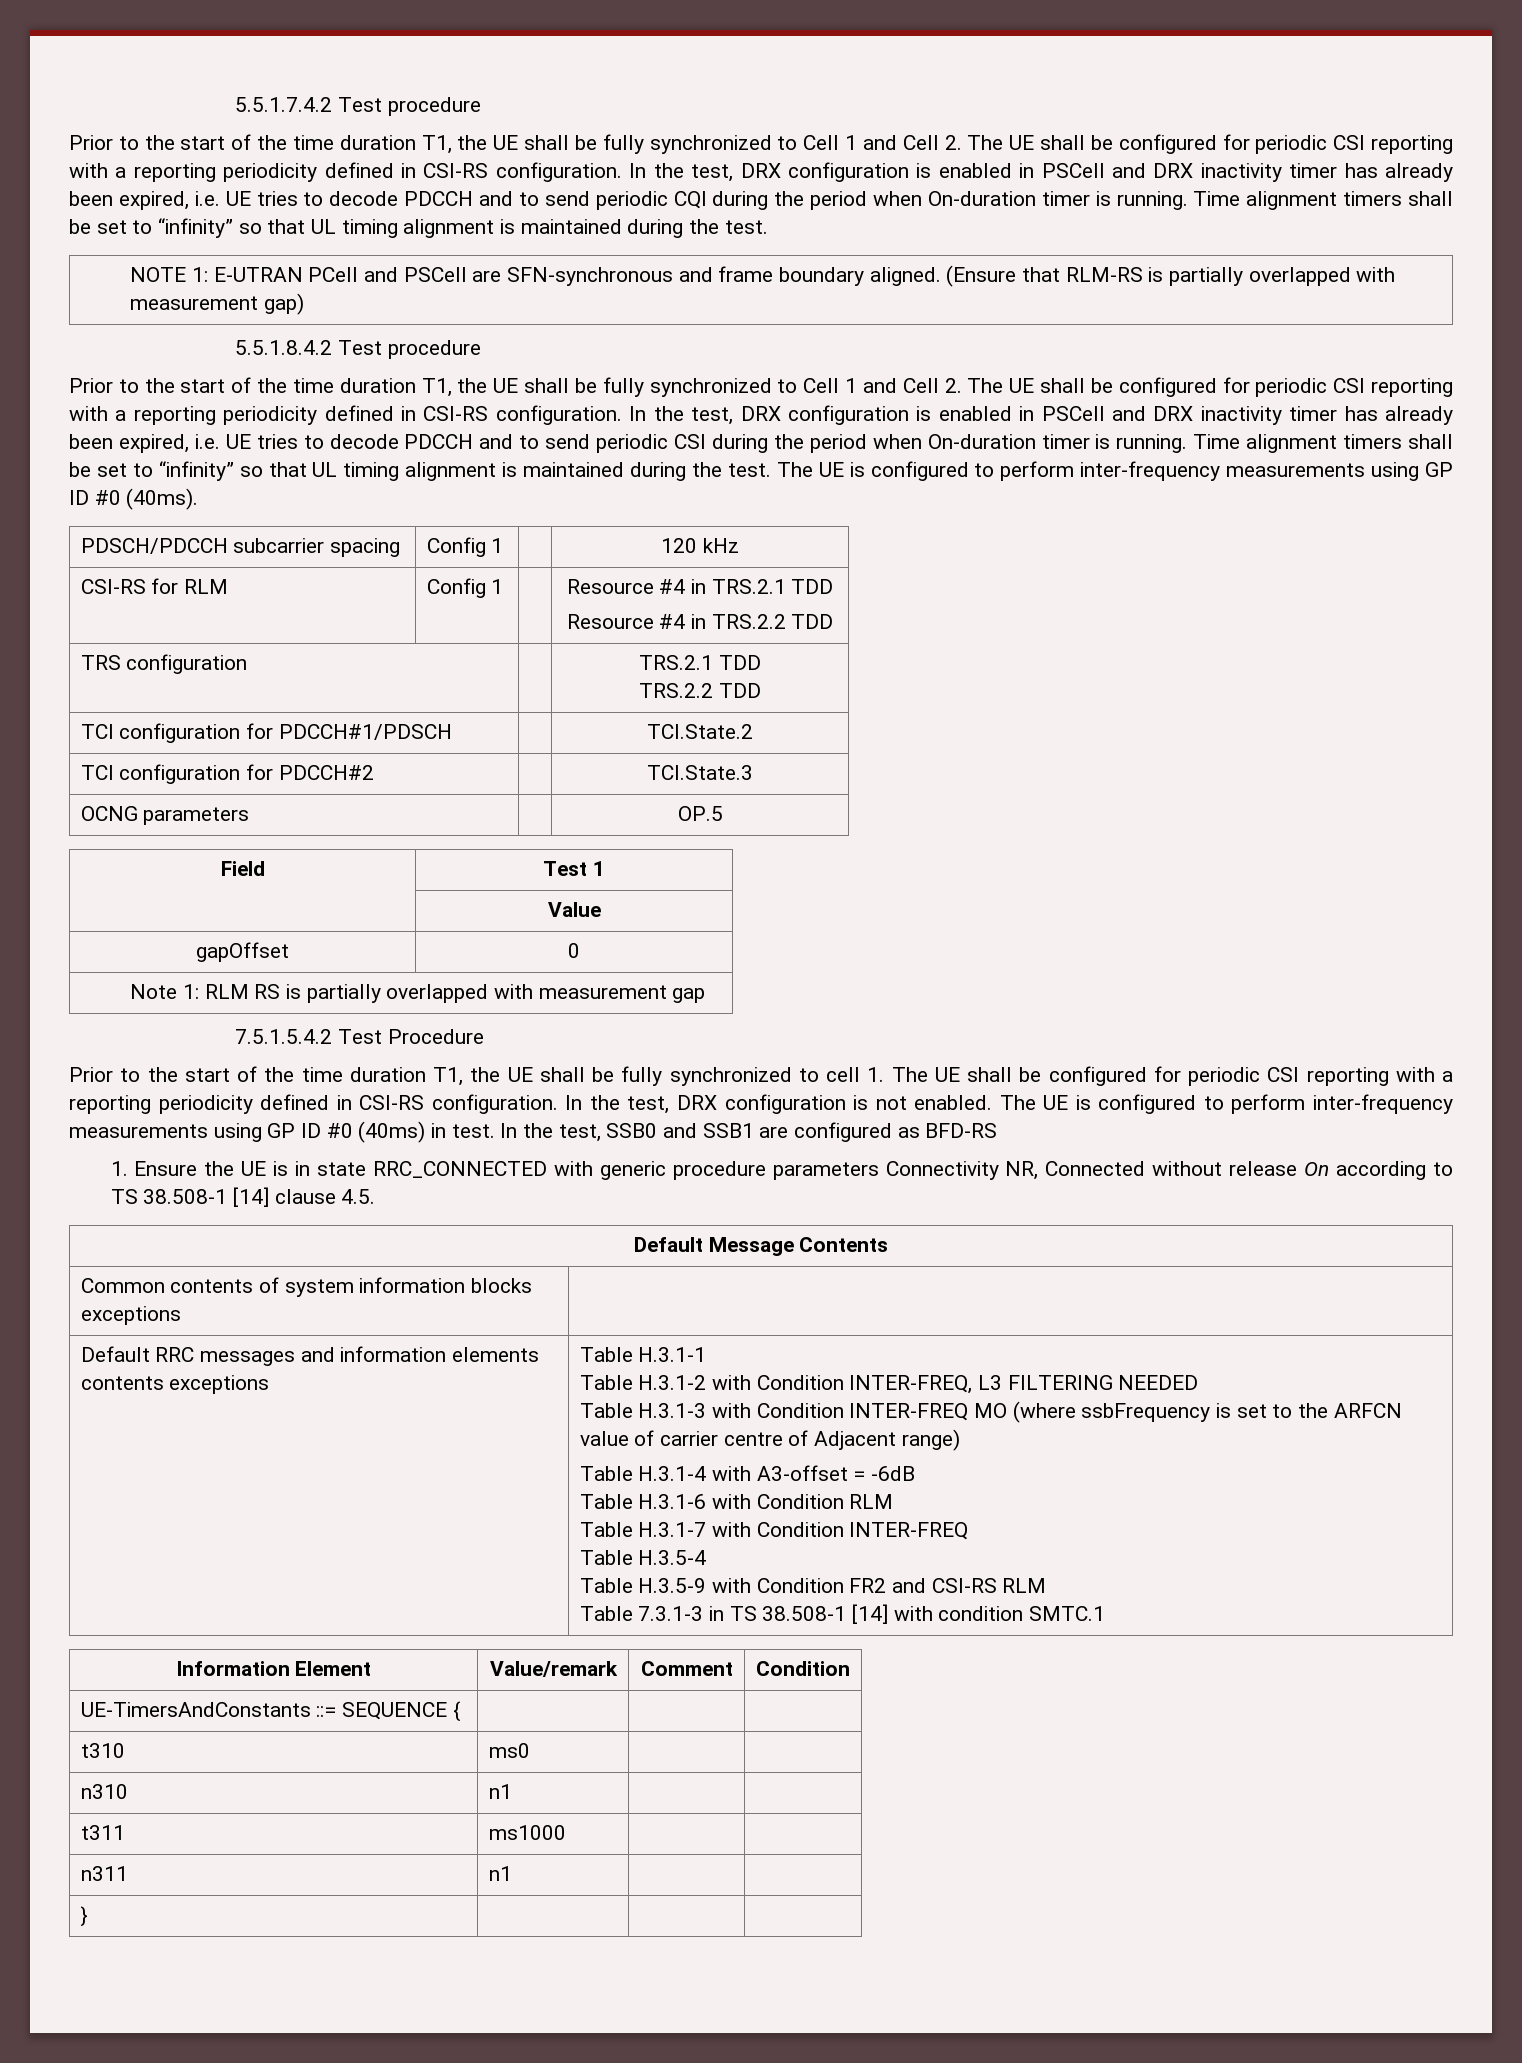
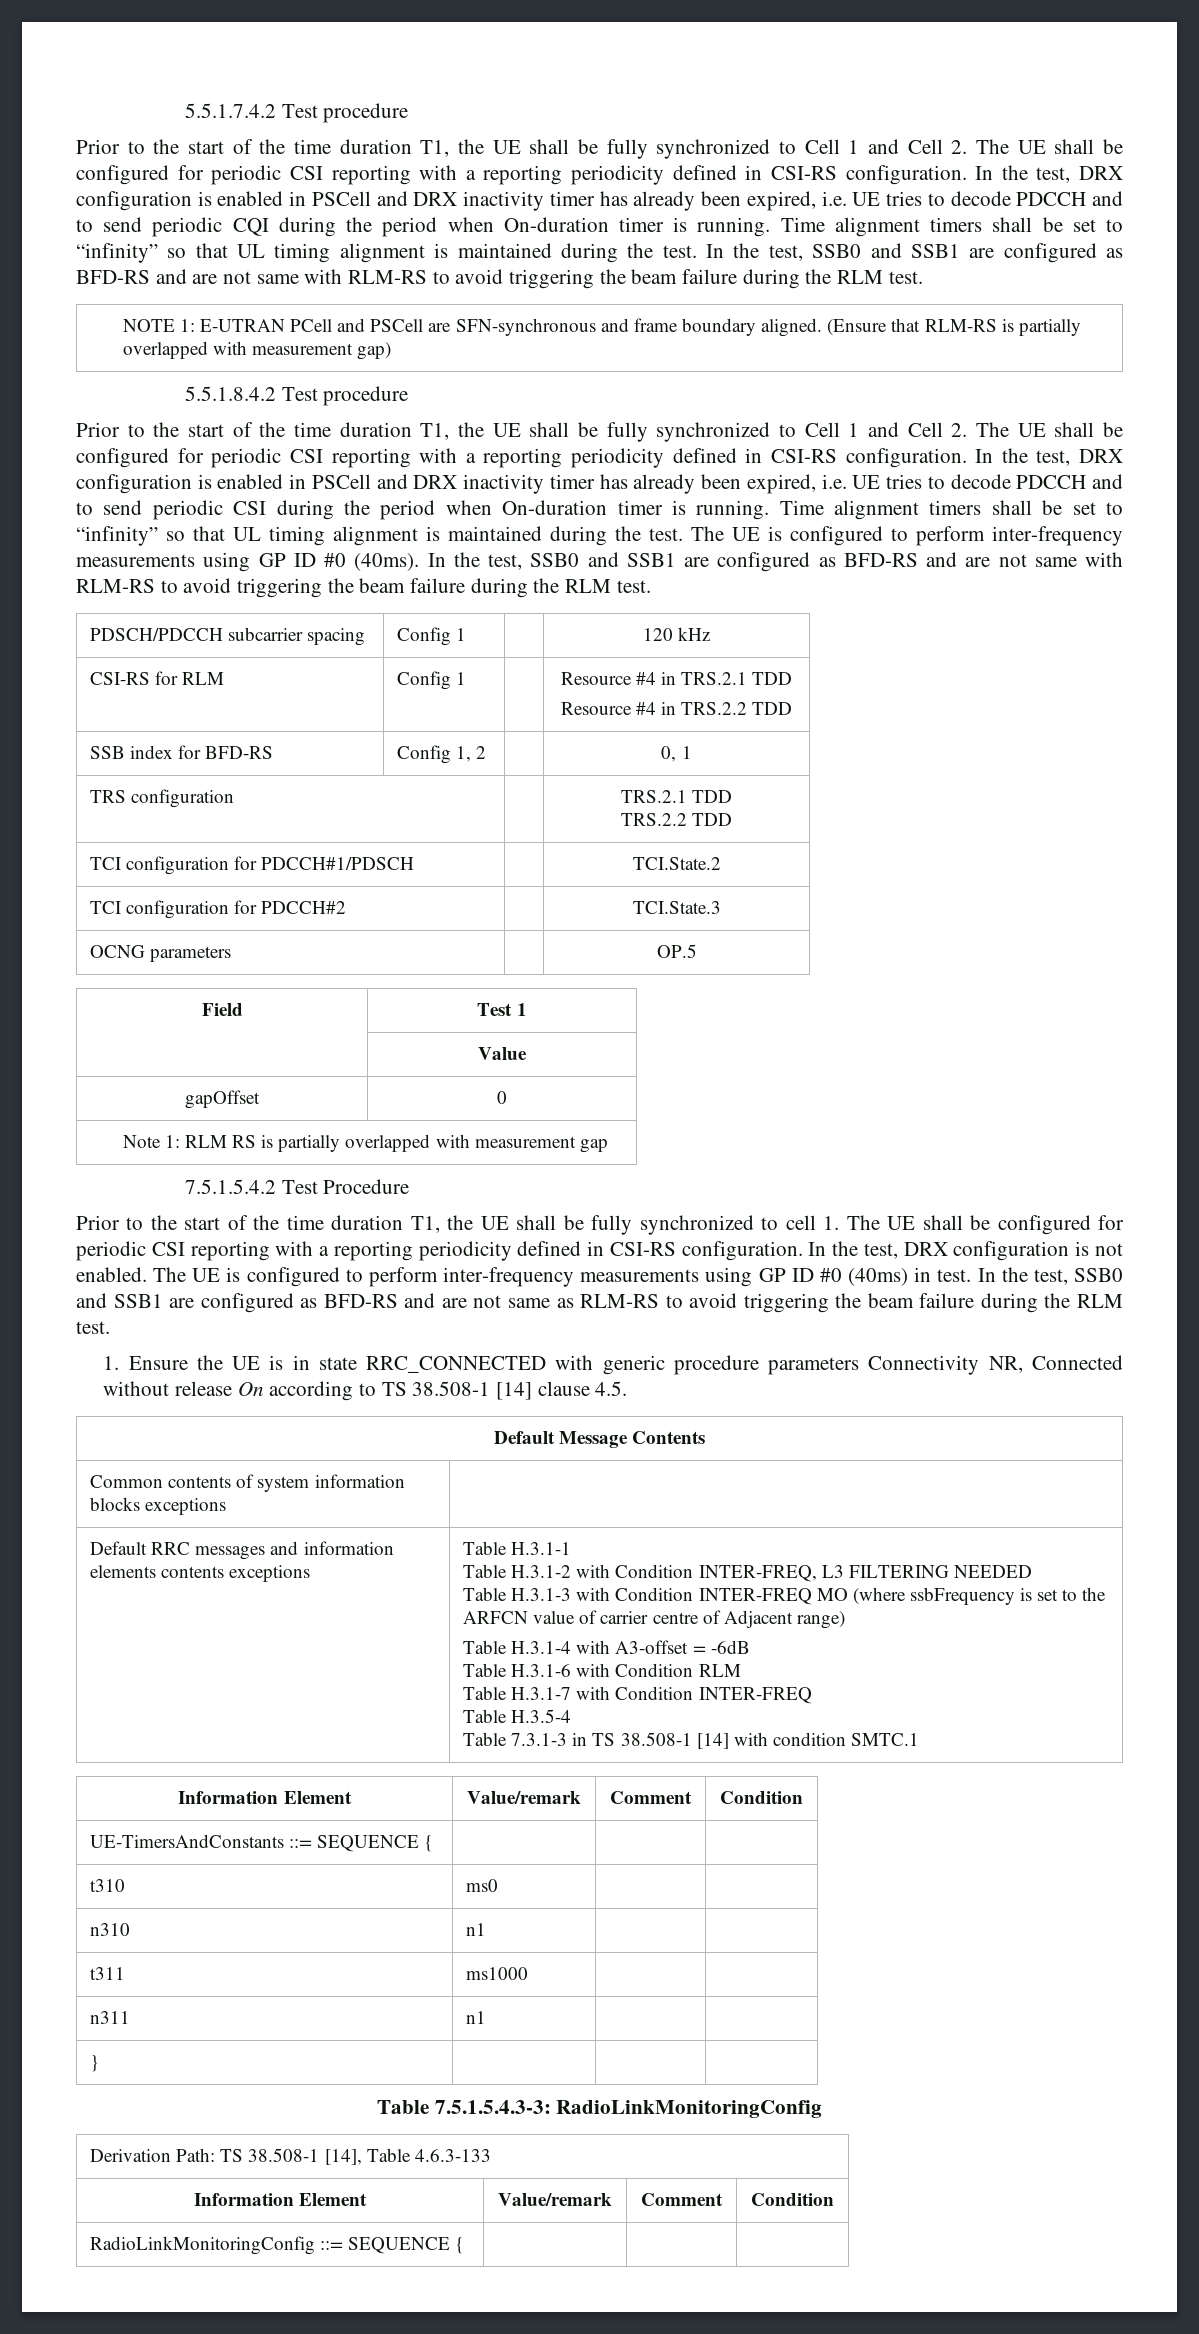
- In the test, DRX configuration is enabled in PSCell and DRX inactivity timer has already been expired, i.e. UE tries to decode PDCCH and to send periodic CQI during the period when On-duration timer is running. Time alignment timers shall be set to “infinity” so that UL timing alignment is maintained during the test.
+ In the test, DRX configuration is enabled in PSCell and DRX inactivity timer has already been expired, i.e. UE tries to decode PDCCH and to send periodic CQI during the period when On-duration timer is running. Time alignment timers shall be set to “infinity” so that UL timing alignment is maintained during the test. In the test, SSB0 and SSB1 are configured as BFD-RS and are not same with RLM-RS to avoid triggering the beam failure during the RLM test.
- The UE is configured to perform inter-frequency measurements using GP ID #0 (40ms).
+ The UE is configured to perform inter-frequency measurements using GP ID #0 (40ms). In the test, SSB0 and SSB1 are configured as BFD-RS and are not same with RLM-RS to avoid triggering the beam failure during the RLM test.
+ SSB index for BFD-RS | Config 1, 2 | | 0, 1
- In the test, SSB0 and SSB1 are configured as BFD-RS
+ In the test, SSB0 and SSB1 are configured as BFD-RS and are not same as RLM-RS to avoid triggering the beam failure during the RLM test.
- Table H.3.5-9 with Condition FR2 and CSI-RS RLM
+ Table 7.5.1.5.4.3-3: RadioLinkMonitoringConfig
+ Derivation Path: TS 38.508-1 [14], Table 4.6.3-133
+ Information Element | Value/remark | Comment | Condition
+ RadioLinkMonitoringConfig ::= SEQUENCE { | | |

